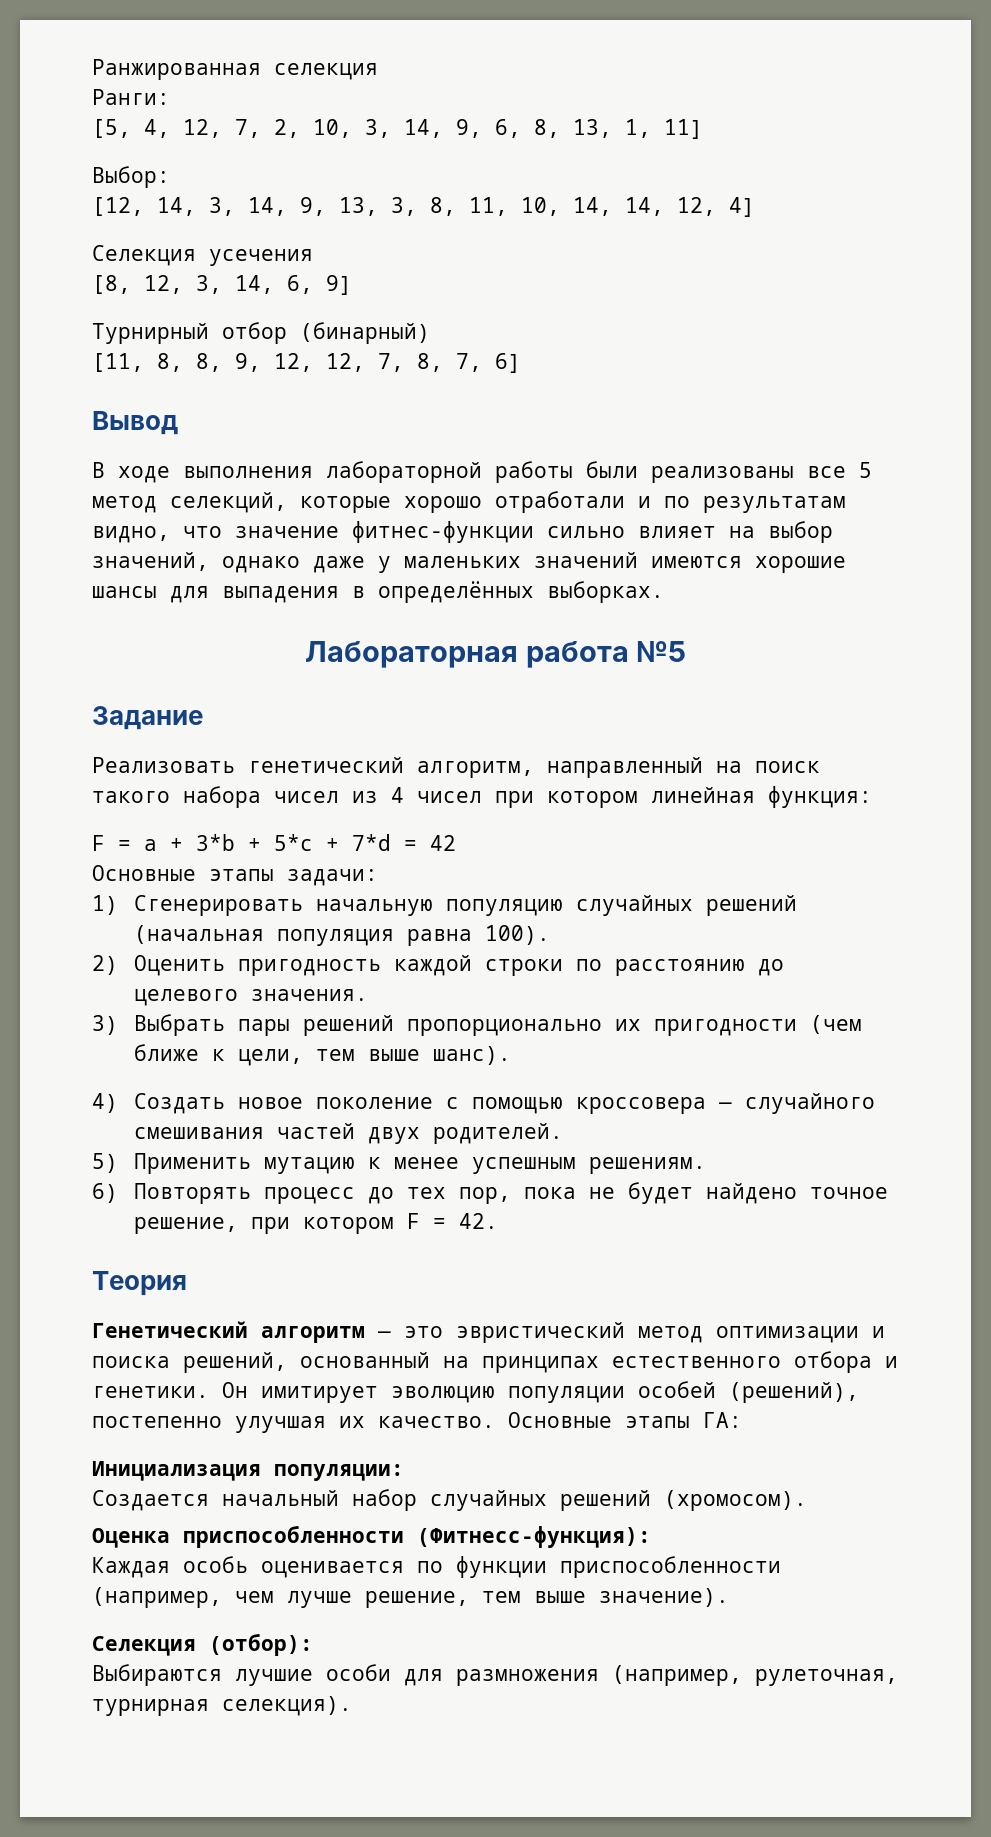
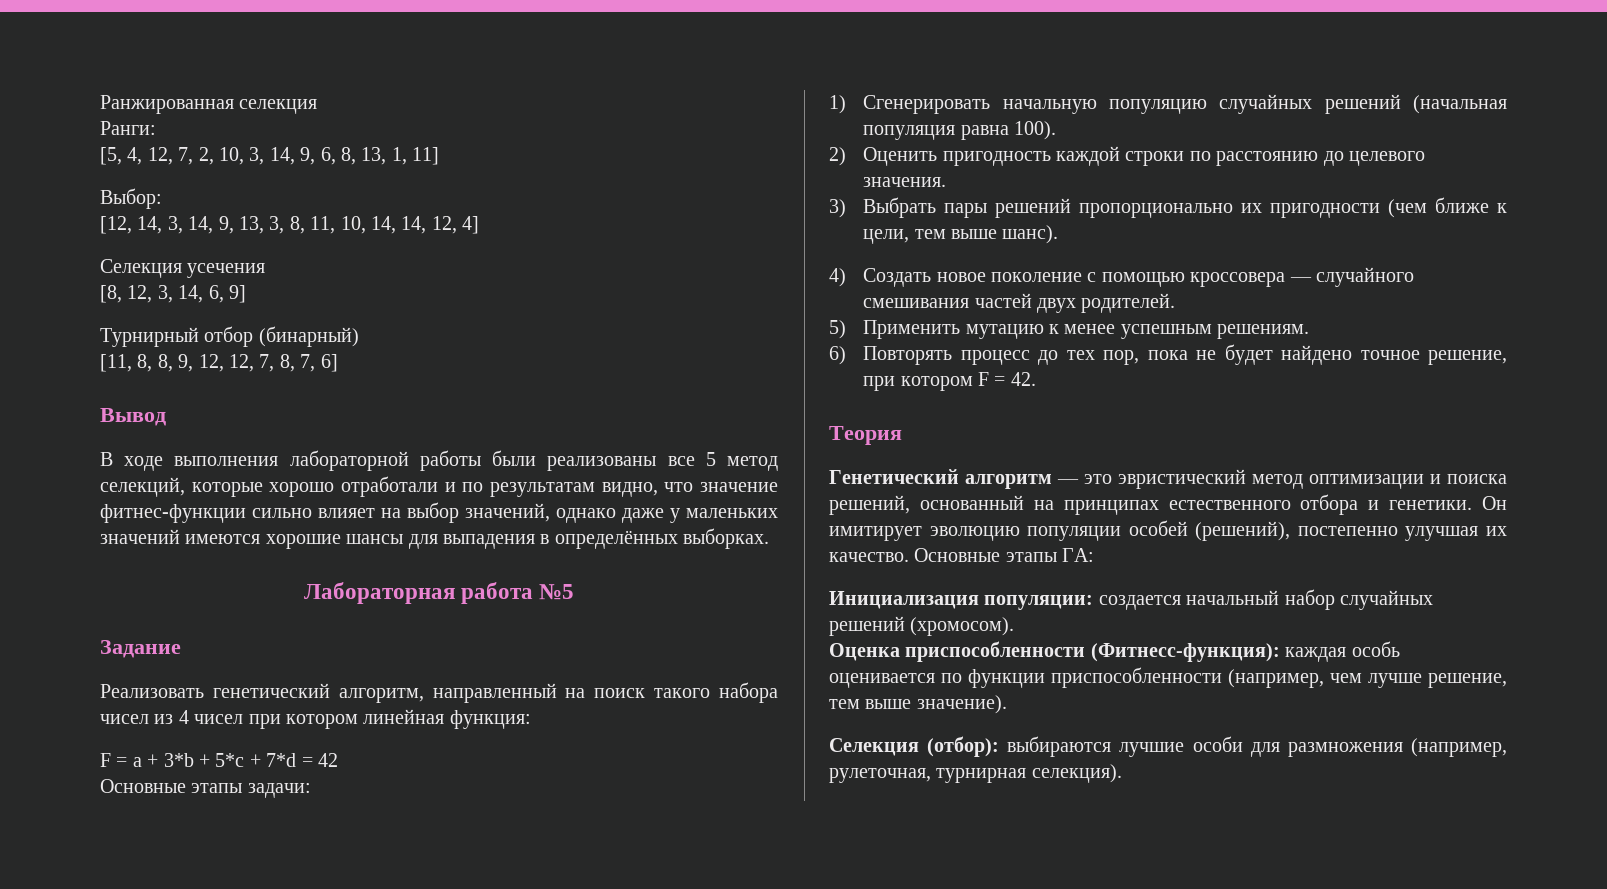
- Инициализация популяции:
- Создается начальный набор случайных решений (хромосом).
+ Инициализация популяции: создается начальный набор случайных решений (хромосом).
- Оценка приспособленности (Фитнесс-функция):
- Каждая особь оценивается по функции приспособленности (например, чем лучше решение, тем выше значение).
+ Оценка приспособленности (Фитнесс-функция): каждая особь оценивается по функции приспособленности (например, чем лучше решение, тем выше значение).
- Селекция (отбор):
- Выбираются лучшие особи для размножения (например, рулеточная, турнирная селекция).
+ Селекция (отбор): выбираются лучшие особи для размножения (например, рулеточная, турнирная селекция).

